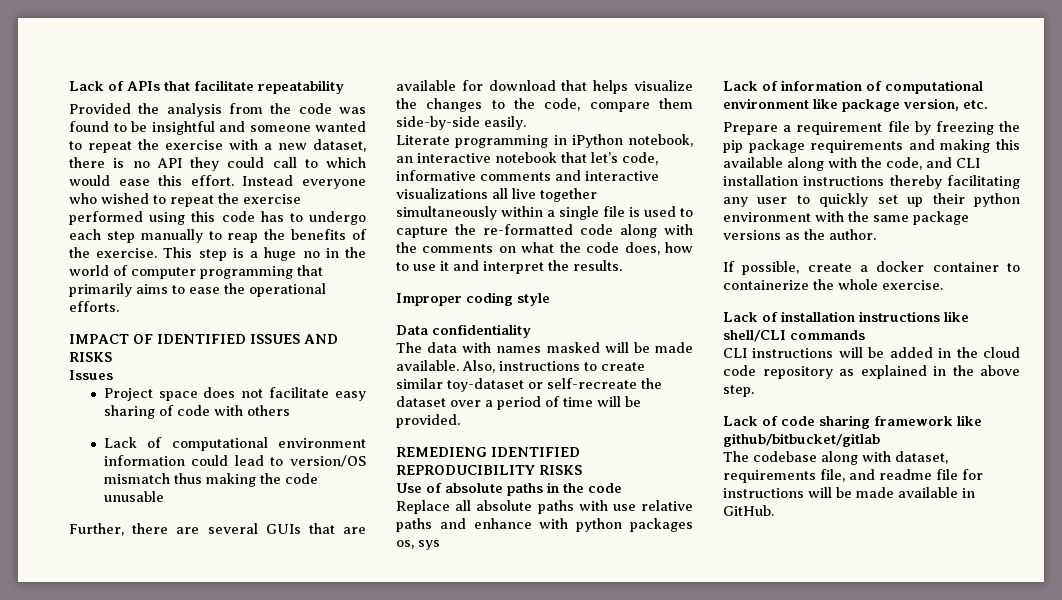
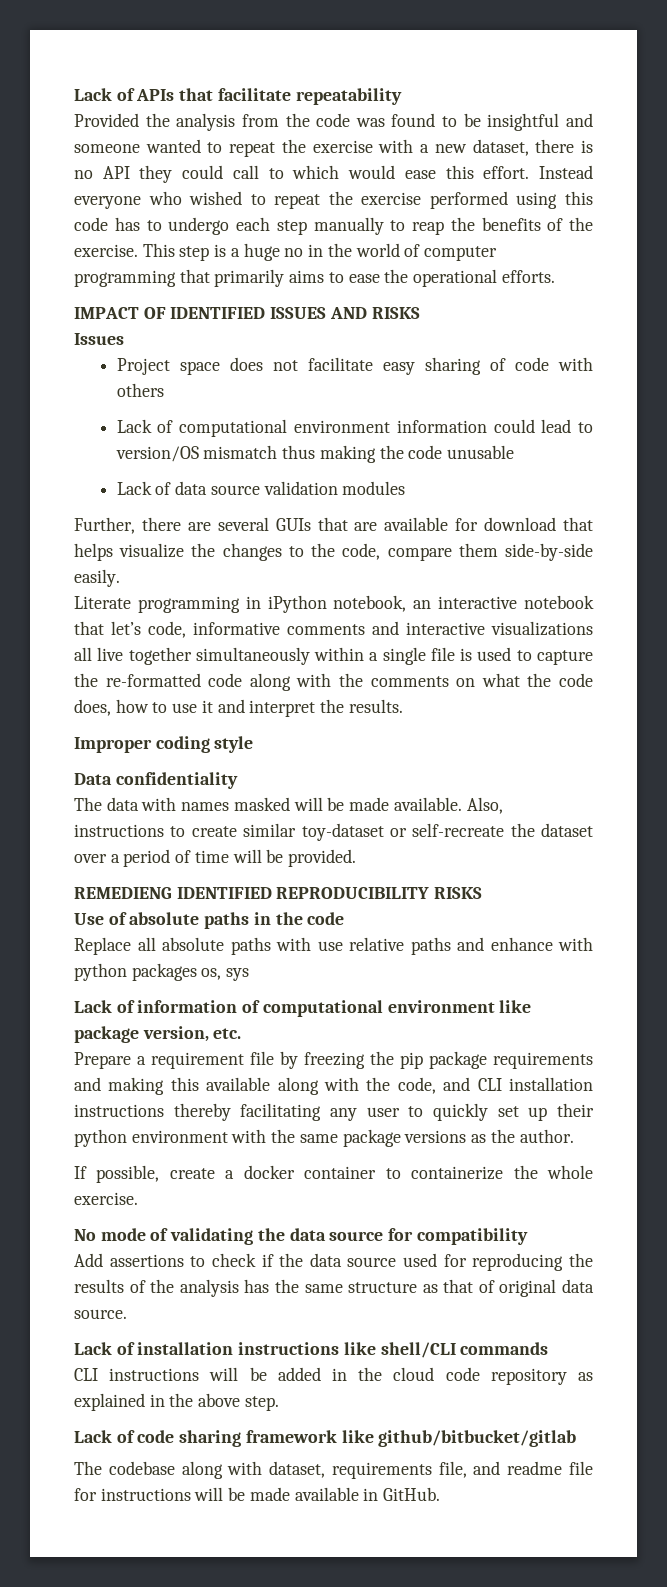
+ Lack of data source validation modules
+ No mode of validating the data source for compatibility
+ Add assertions to check if the data source used for reproducing the results of the analysis has the same structure as that of original data source.

